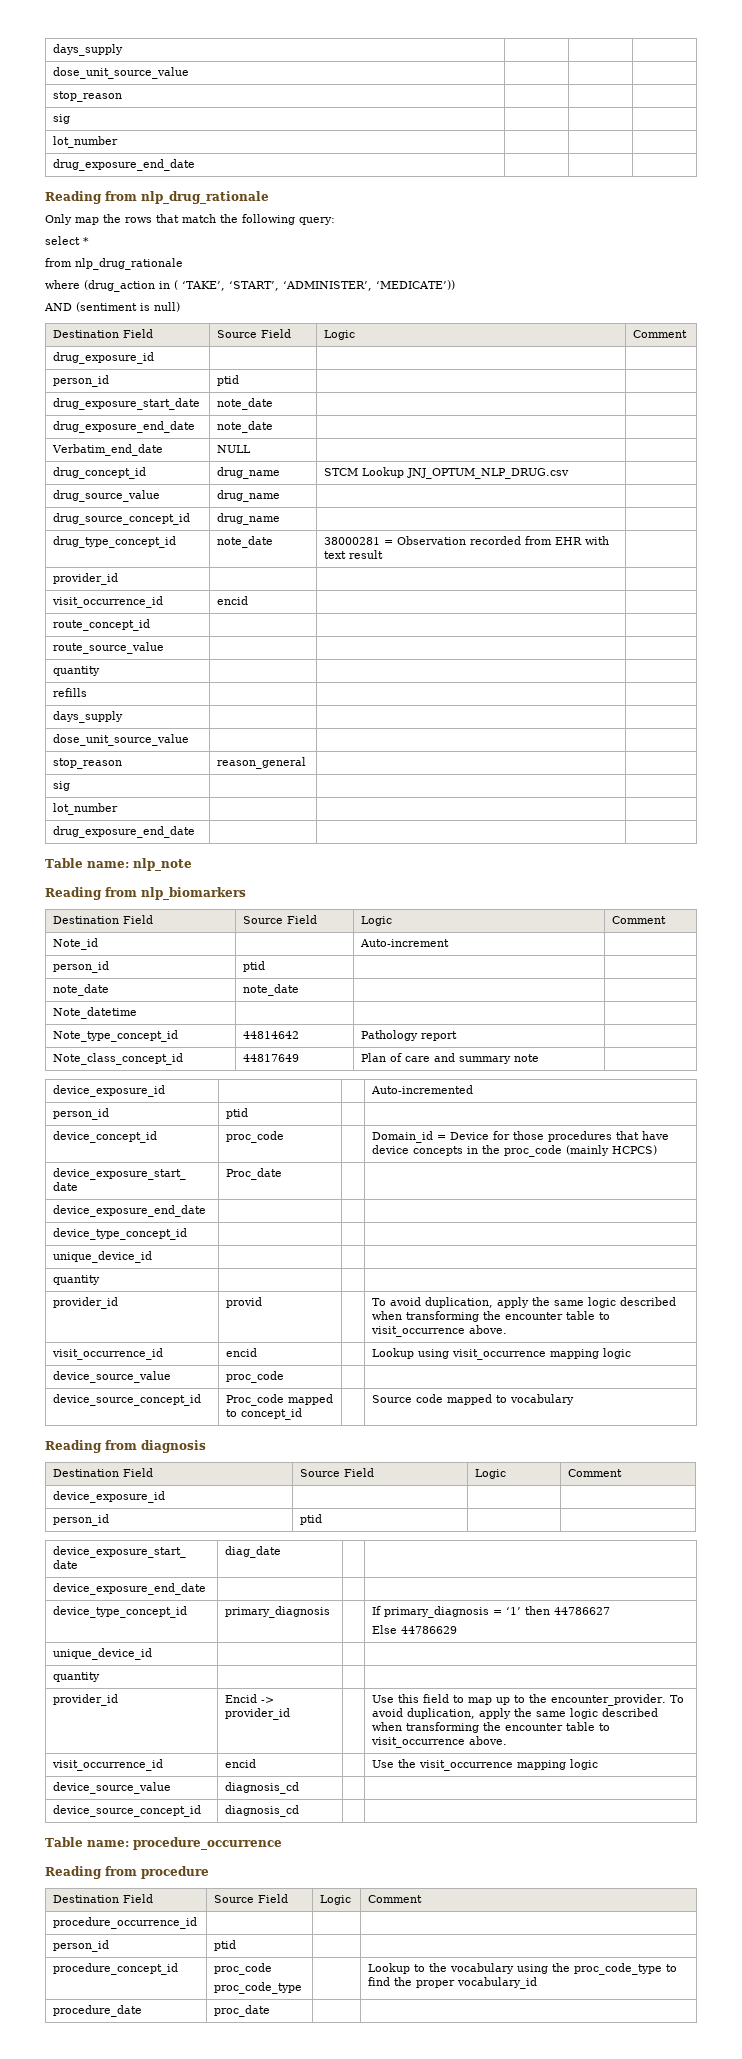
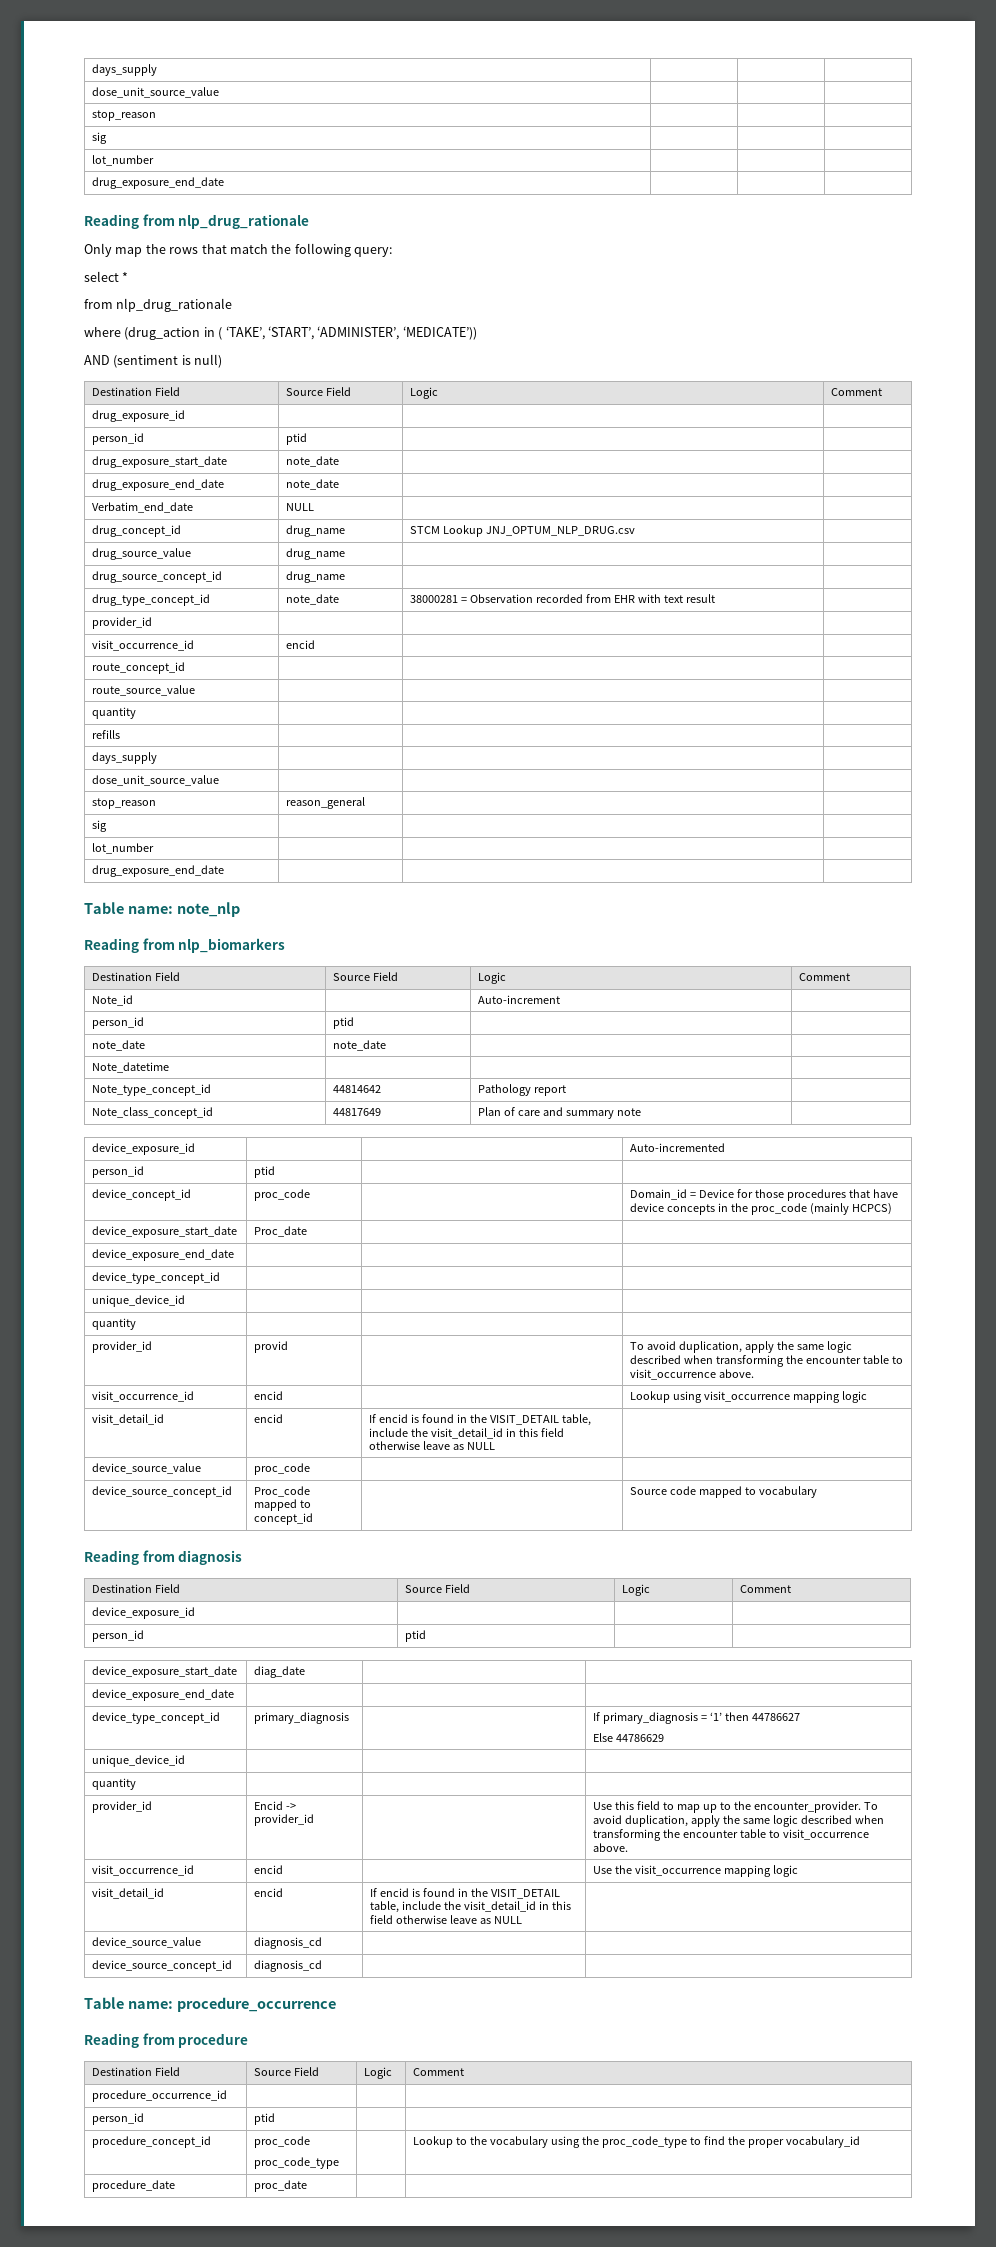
- Table name: nlp_note
+ Table name: note_nlp
  visit_occurrence_id | encid | | Lookup using visit_occurrence mapping logic
+ visit_detail_id | encid | If encid is found in the VISIT_DETAIL table, include the visit_detail_id in this field otherwise leave as NULL |
  visit_occurrence_id | encid | | Use the visit_occurrence mapping logic
+ visit_detail_id | encid | If encid is found in the VISIT_DETAIL table, include the visit_detail_id in this field otherwise leave as NULL |

